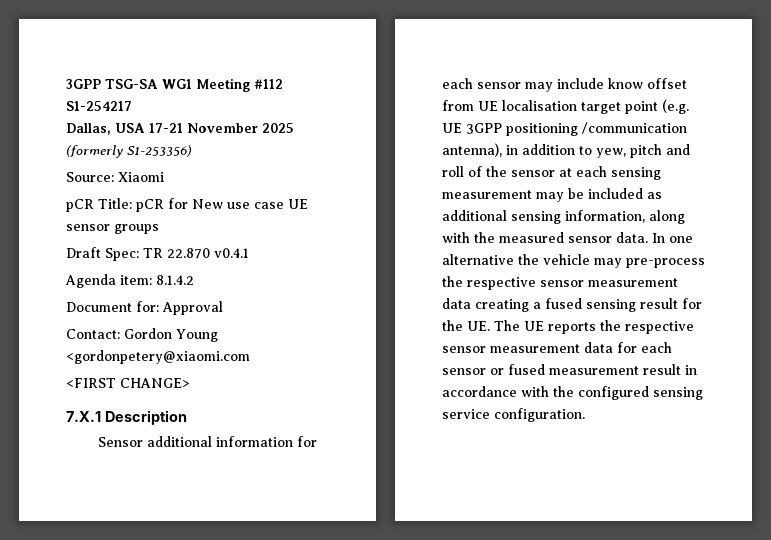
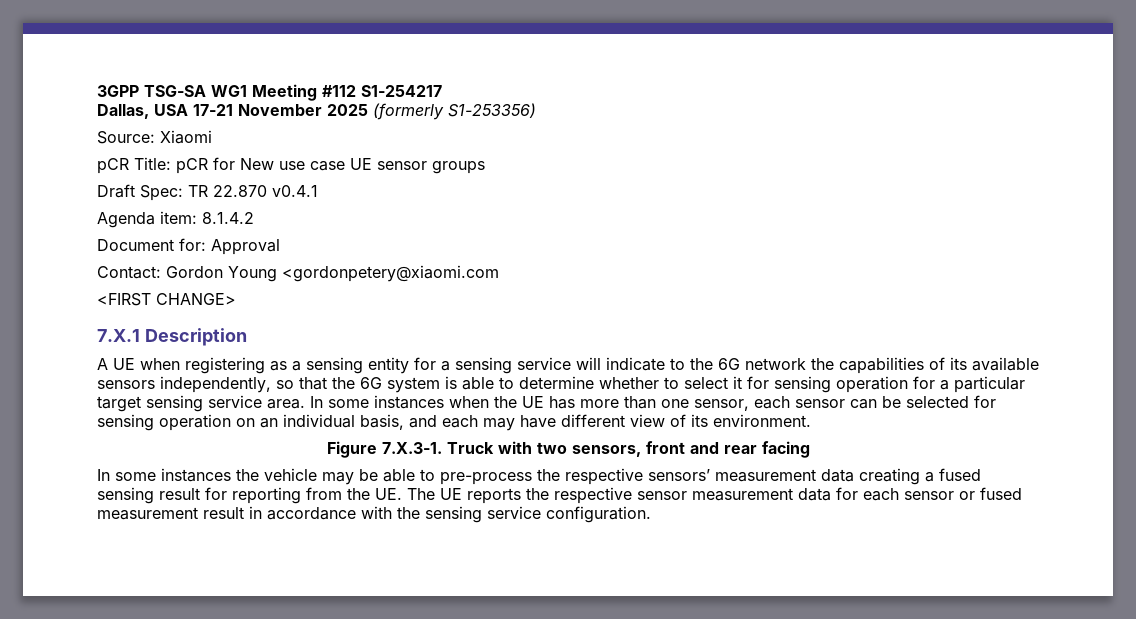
- Sensor additional information for each sensor may include know offset from UE localisation target point (e.g. UE 3GPP positioning /communication antenna), in addition to yew, pitch and roll of the sensor at each sensing measurement may be included as additional sensing information, along with the measured sensor data. In one alternative the vehicle may pre-process the respective sensor measurement data creating a fused sensing result for the UE. The UE reports the respective sensor measurement data for each sensor or fused measurement result in accordance with the configured sensing service configuration.
+ A UE when registering as a sensing entity for a sensing service will indicate to the 6G network the capabilities of its available sensors independently, so that the 6G system is able to determine whether to select it for sensing operation for a particular target sensing service area. In some instances when the UE has more than one sensor, each sensor can be selected for sensing operation on an individual basis, and each may have different view of its environment.
+ Figure 7.X.3-1. Truck with two sensors, front and rear facing
+ In some instances the vehicle may be able to pre-process the respective sensors’ measurement data creating a fused sensing result for reporting from the UE. The UE reports the respective sensor measurement data for each sensor or fused measurement result in accordance with the sensing service configuration.

